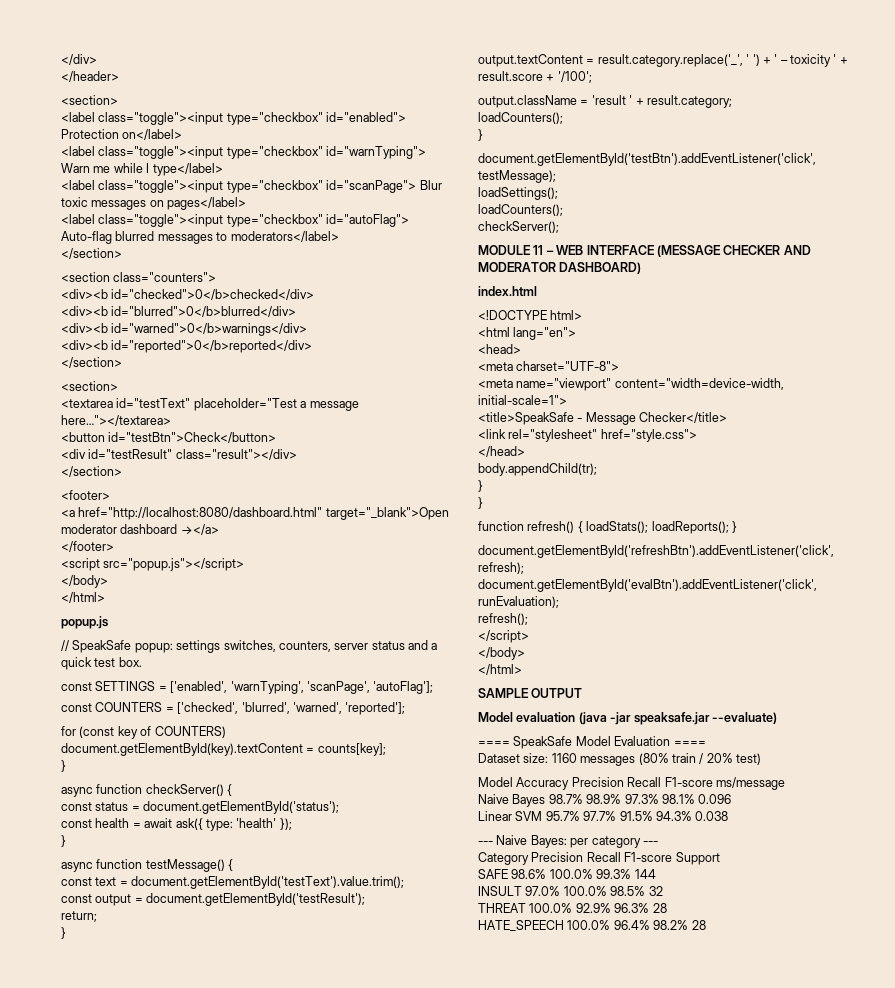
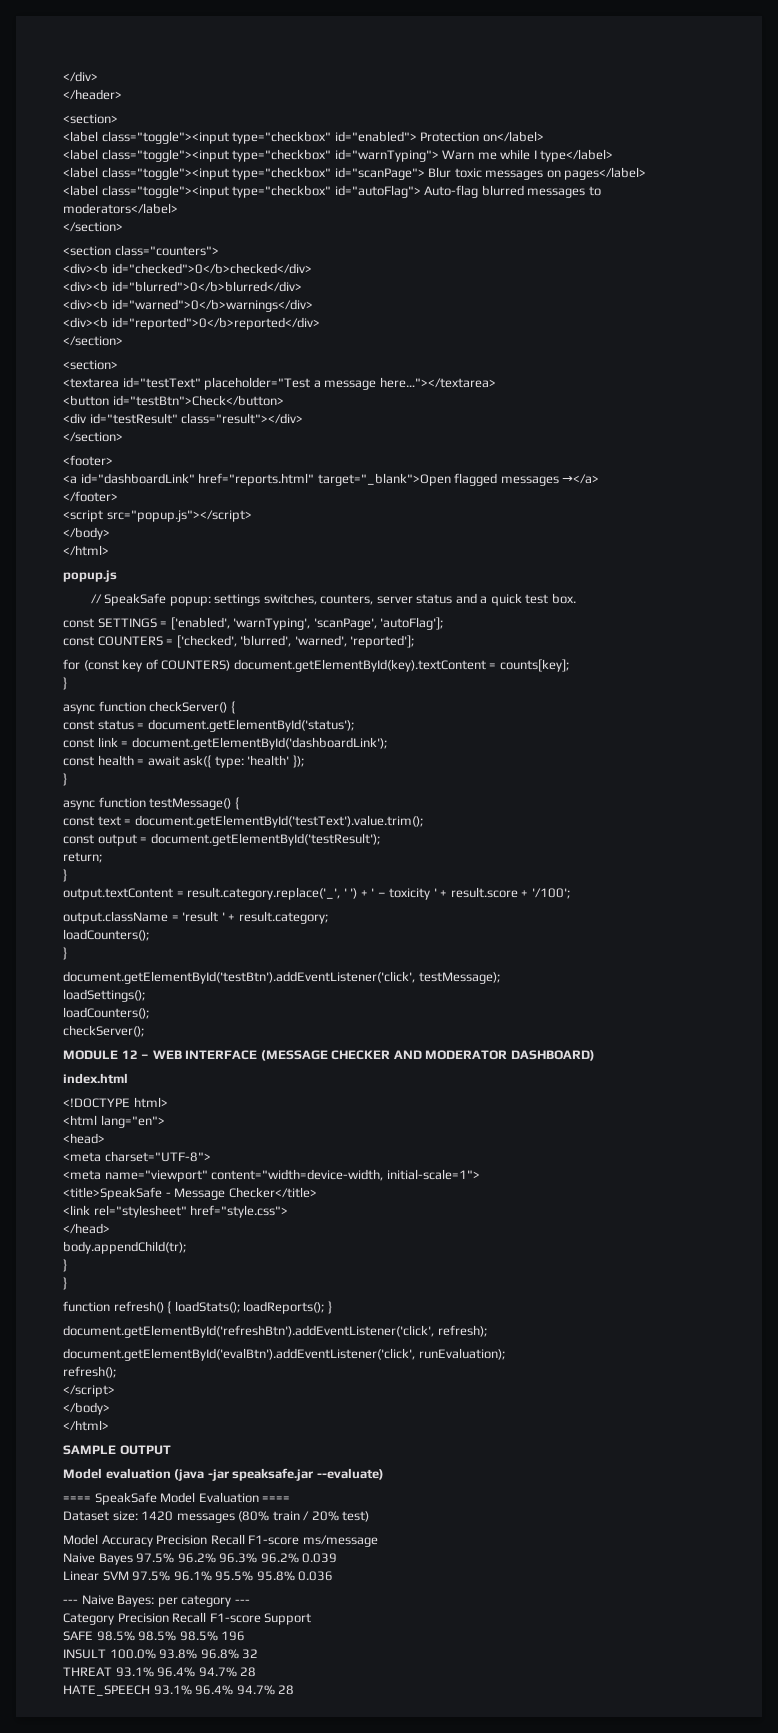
- <a href="http://localhost:8080/dashboard.html" target="_blank">Open moderator dashboard →</a>
+ <a id="dashboardLink" href="reports.html" target="_blank">Open flagged messages →</a>
+ const link = document.getElementById('dashboardLink');
- MODULE 11 – WEB INTERFACE (MESSAGE CHECKER AND MODERATOR DASHBOARD)
+ MODULE 12 – WEB INTERFACE (MESSAGE CHECKER AND MODERATOR DASHBOARD)
- Dataset size: 1160 messages (80% train / 20% test)
+ Dataset size: 1420 messages (80% train / 20% test)
- Naive Bayes 98.7% 98.9% 97.3% 98.1% 0.096
- Linear SVM 95.7% 97.7% 91.5% 94.3% 0.038
+ Naive Bayes 97.5% 96.2% 96.3% 96.2% 0.039
+ Linear SVM 97.5% 96.1% 95.5% 95.8% 0.036
- SAFE 98.6% 100.0% 99.3% 144
- INSULT 97.0% 100.0% 98.5% 32
+ SAFE 98.5% 98.5% 98.5% 196
+ INSULT 100.0% 93.8% 96.8% 32
- THREAT 100.0% 92.9% 96.3% 28
+ THREAT 93.1% 96.4% 94.7% 28
- HATE_SPEECH 100.0% 96.4% 98.2% 28
+ HATE_SPEECH 93.1% 96.4% 94.7% 28

